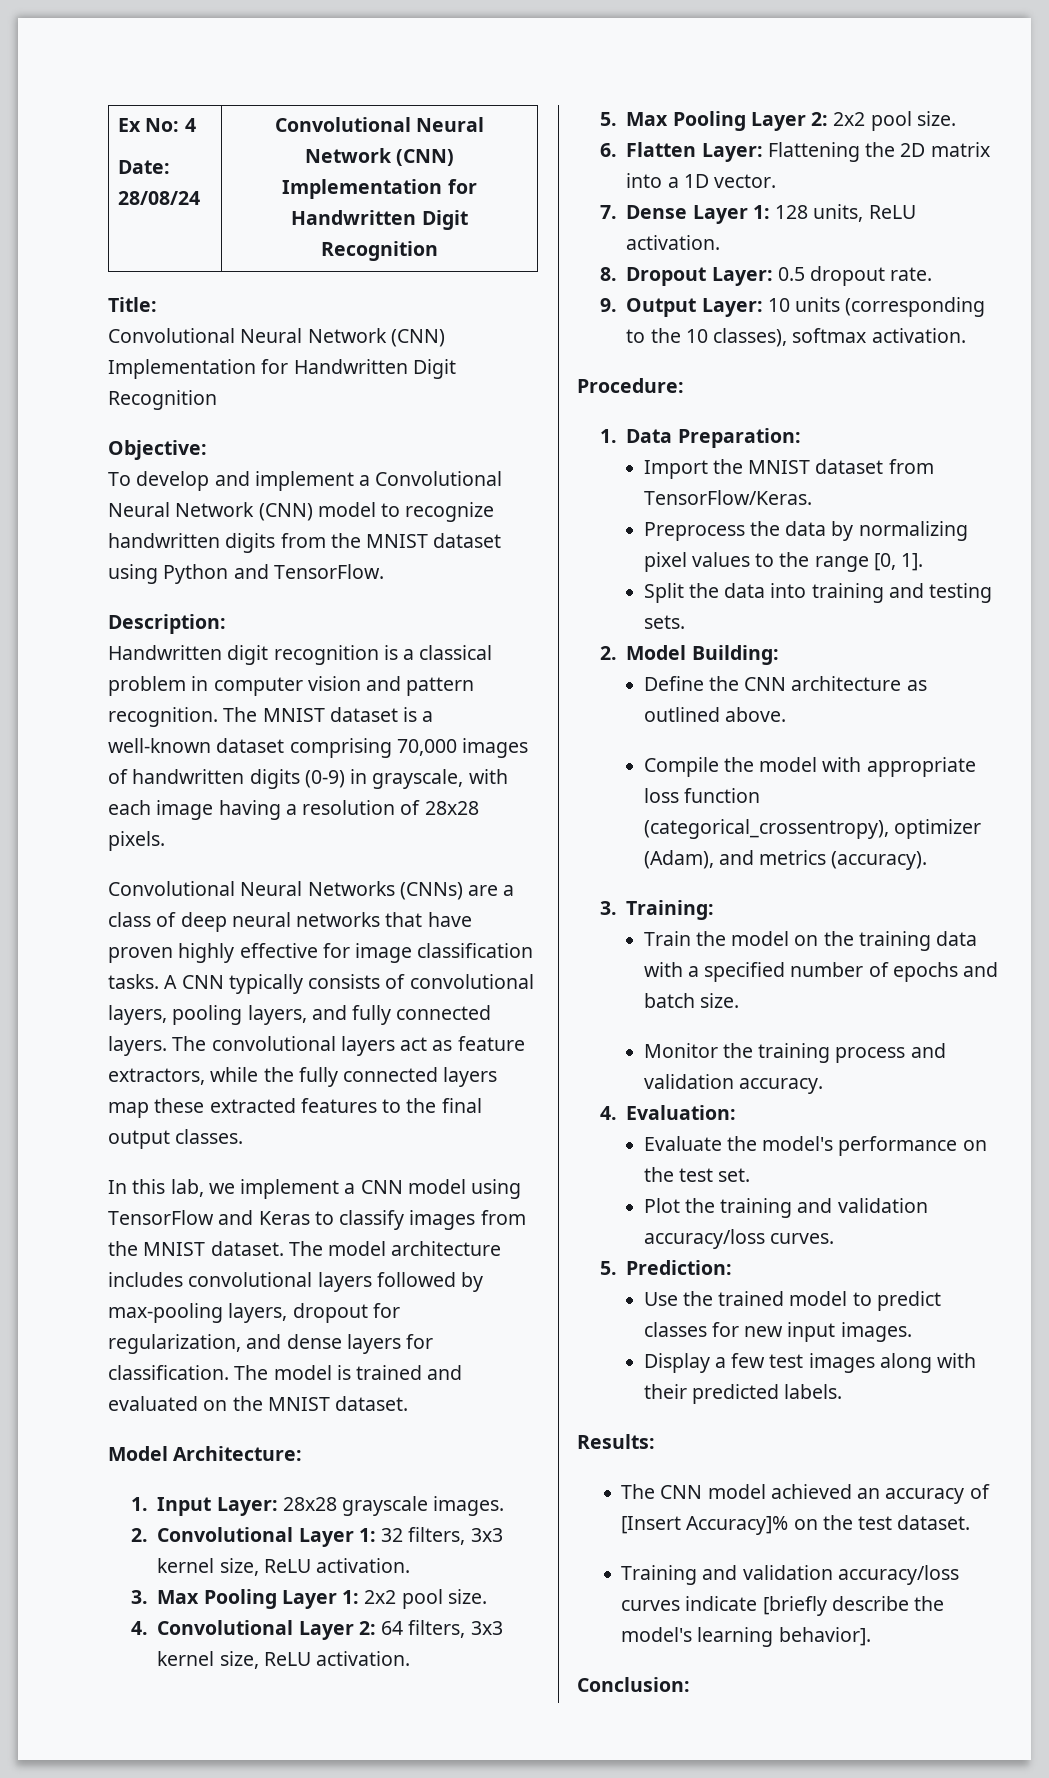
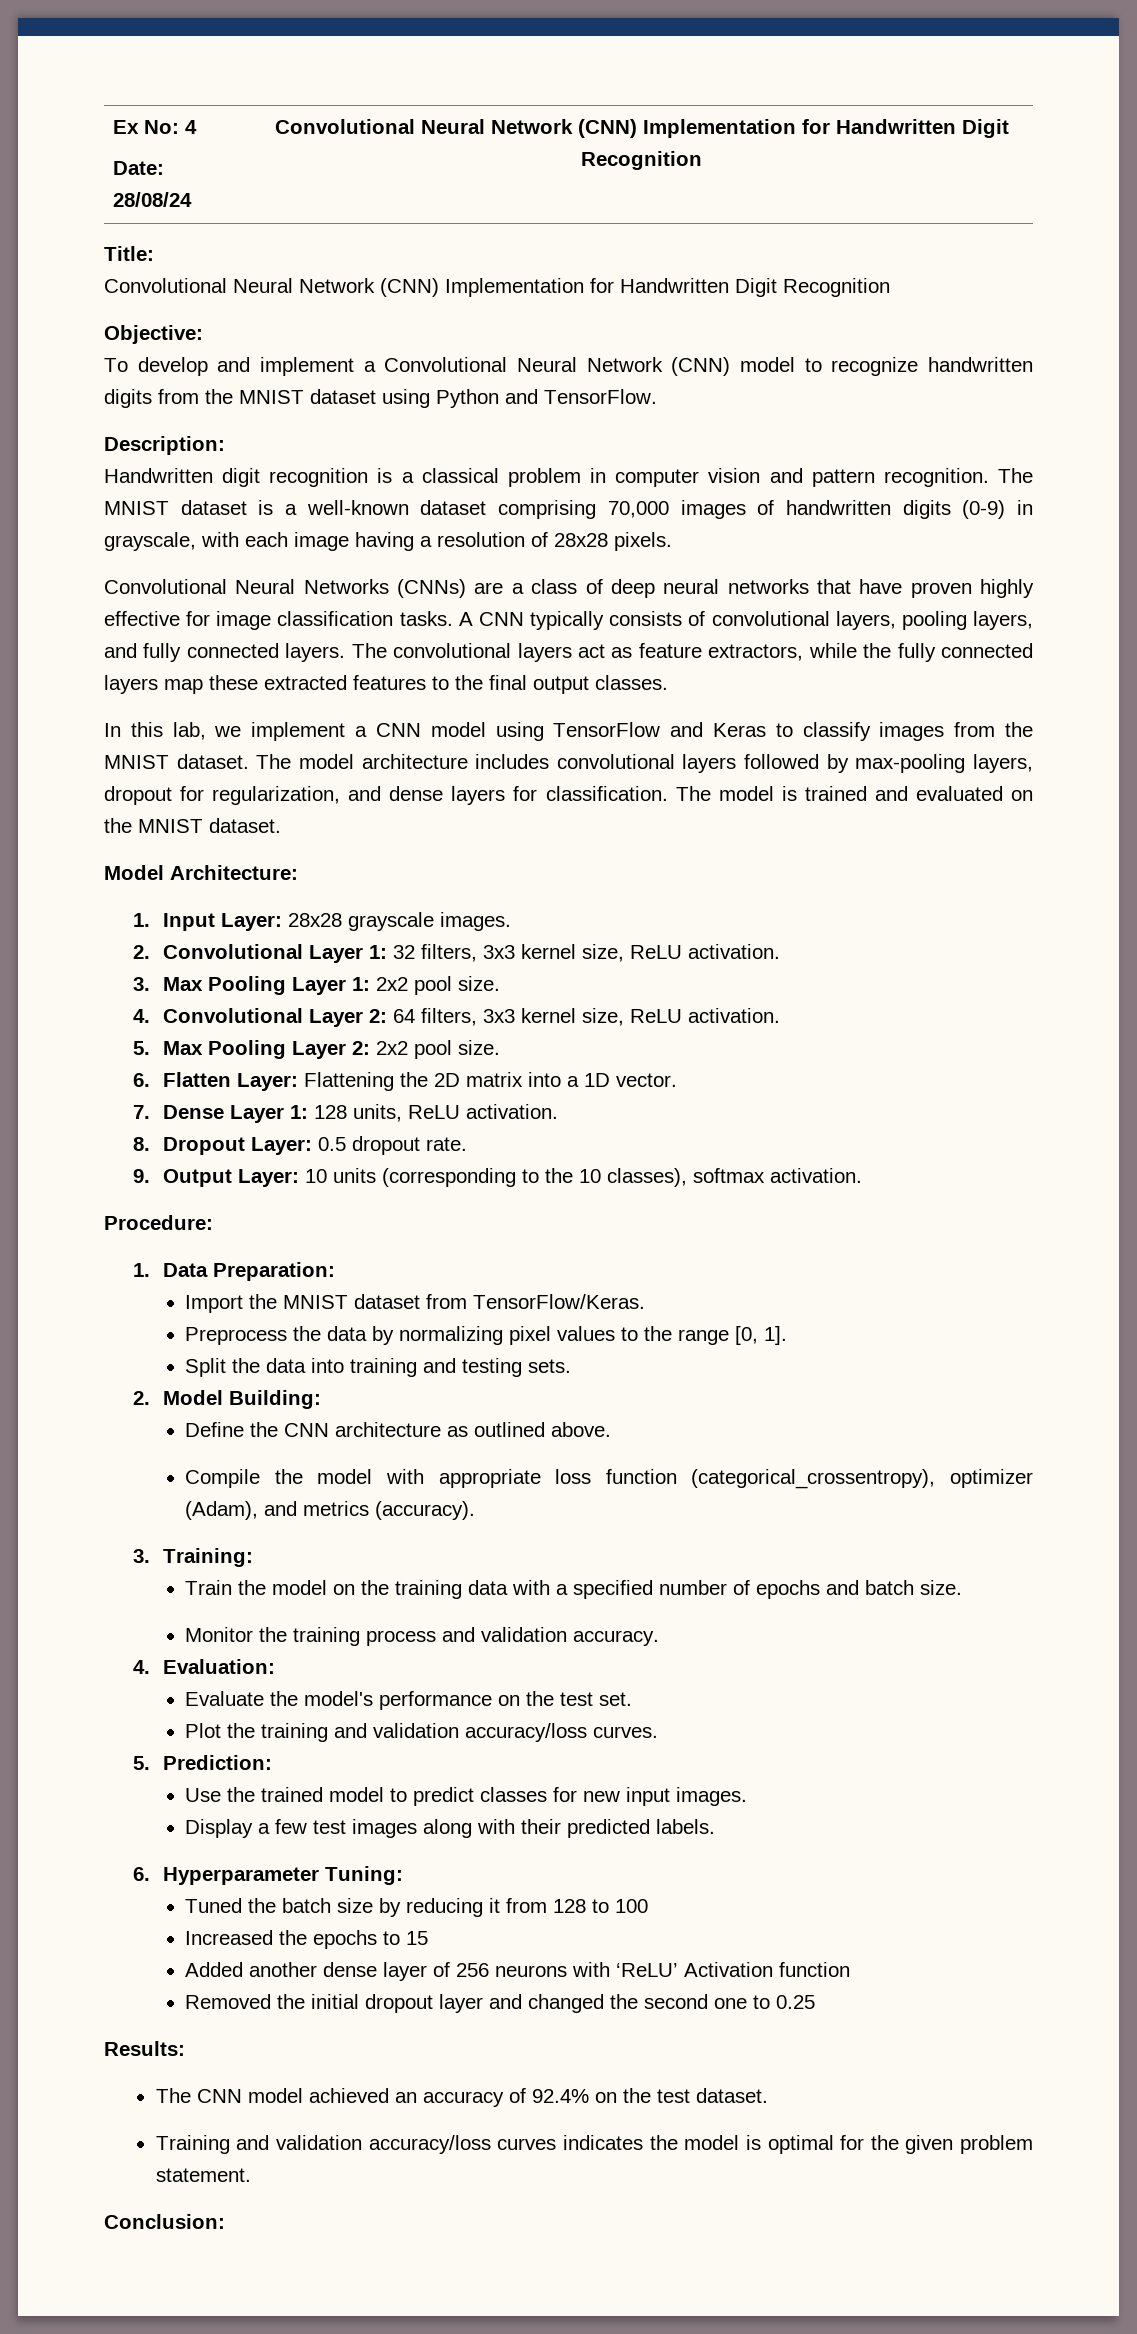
+ 6. Hyperparameter Tuning:
+ Tuned the batch size by reducing it from 128 to 100
+ Increased the epochs to 15
+ Added another dense layer of 256 neurons with ‘ReLU’ Activation function
+ Removed the initial dropout layer and changed the second one to 0.25
- The CNN model achieved an accuracy of [Insert Accuracy]% on the test dataset.
+ The CNN model achieved an accuracy of 92.4% on the test dataset.
- Training and validation accuracy/loss curves indicate [briefly describe the model's learning behavior].
+ Training and validation accuracy/loss curves indicates the model is optimal for the given problem statement.

